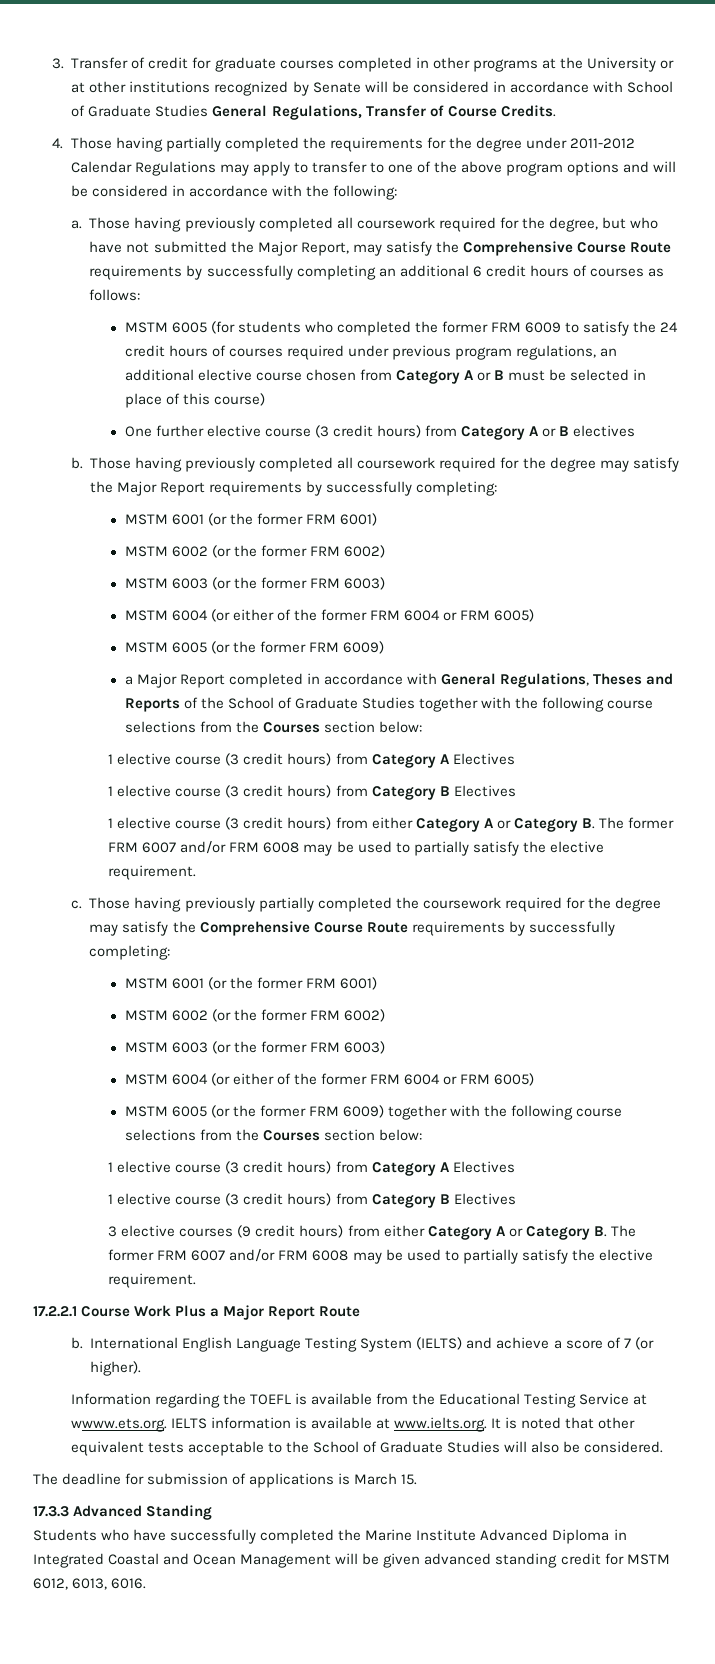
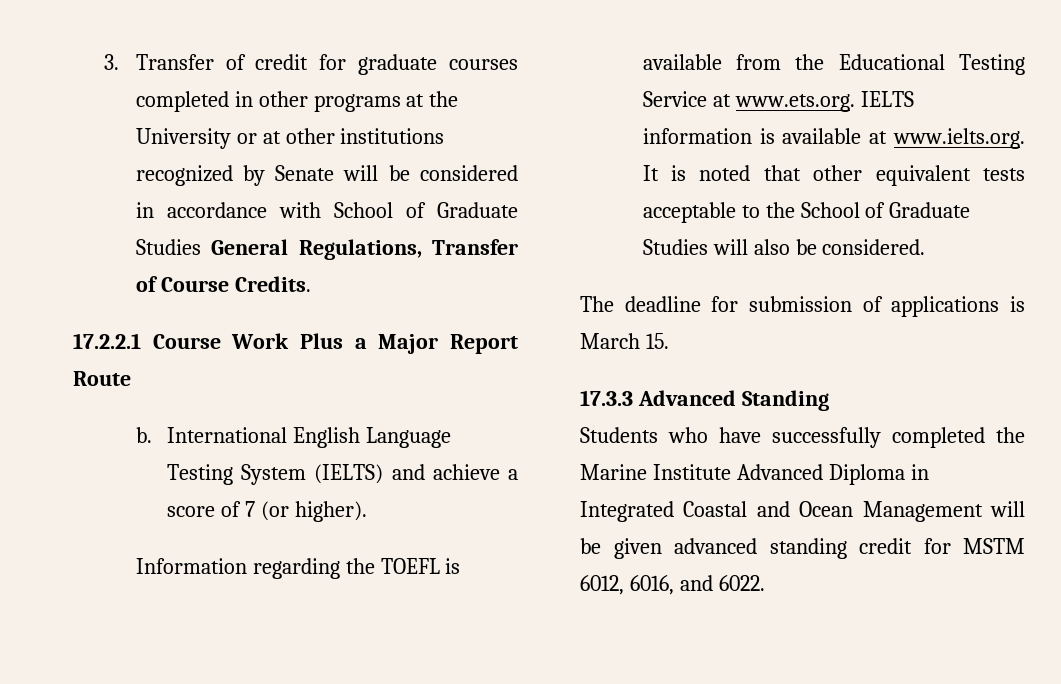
- 4. Those having partially completed the requirements for the degree under 2011-2012 Calendar Regulations may apply to transfer to one of the above program options and will be considered in accordance with the following:
- a. Those having previously completed all coursework required for the degree, but who have not submitted the Major Report, may satisfy the Comprehensive Course Route requirements by successfully completing an additional 6 credit hours of courses as follows:
- MSTM 6005 (for students who completed the former FRM 6009 to satisfy the 24 credit hours of courses required under previous program regulations, an additional elective course chosen from Category A or B must be selected in place of this course)
- One further elective course (3 credit hours) from Category A or B electives
- b. Those having previously completed all coursework required for the degree may satisfy the Major Report requirements by successfully completing:
- MSTM 6001 (or the former FRM 6001)
- MSTM 6002 (or the former FRM 6002)
- MSTM 6003 (or the former FRM 6003)
- MSTM 6004 (or either of the former FRM 6004 or FRM 6005)
- MSTM 6005 (or the former FRM 6009)
- a Major Report completed in accordance with General Regulations, Theses and Reports of the School of Graduate Studies together with the following course selections from the Courses section below:
- 1 elective course (3 credit hours) from Category A Electives
- 1 elective course (3 credit hours) from Category B Electives
- 1 elective course (3 credit hours) from either Category A or Category B. The former FRM 6007 and/or FRM 6008 may be used to partially satisfy the elective requirement.
- c. Those having previously partially completed the coursework required for the degree may satisfy the Comprehensive Course Route requirements by successfully completing:
- MSTM 6001 (or the former FRM 6001)
- MSTM 6002 (or the former FRM 6002)
- MSTM 6003 (or the former FRM 6003)
- MSTM 6004 (or either of the former FRM 6004 or FRM 6005)
- MSTM 6005 (or the former FRM 6009) together with the following course selections from the Courses section below:
- 1 elective course (3 credit hours) from Category A Electives
- 1 elective course (3 credit hours) from Category B Electives
- 3 elective courses (9 credit hours) from either Category A or Category B. The former FRM 6007 and/or FRM 6008 may be used to partially satisfy the elective requirement.
- Information regarding the TOEFL is available from the Educational Testing Service at wwww.ets.org. IELTS information is available at www.ielts.org. It is noted that other equivalent tests acceptable to the School of Graduate Studies will also be considered.
+ Information regarding the TOEFL is available from the Educational Testing Service at www.ets.org. IELTS information is available at www.ielts.org. It is noted that other equivalent tests acceptable to the School of Graduate Studies will also be considered.
- Students who have successfully completed the Marine Institute Advanced Diploma in Integrated Coastal and Ocean Management will be given advanced standing credit for MSTM 6012, 6013, 6016.
+ Students who have successfully completed the Marine Institute Advanced Diploma in Integrated Coastal and Ocean Management will be given advanced standing credit for MSTM 6012, 6016, and 6022.

